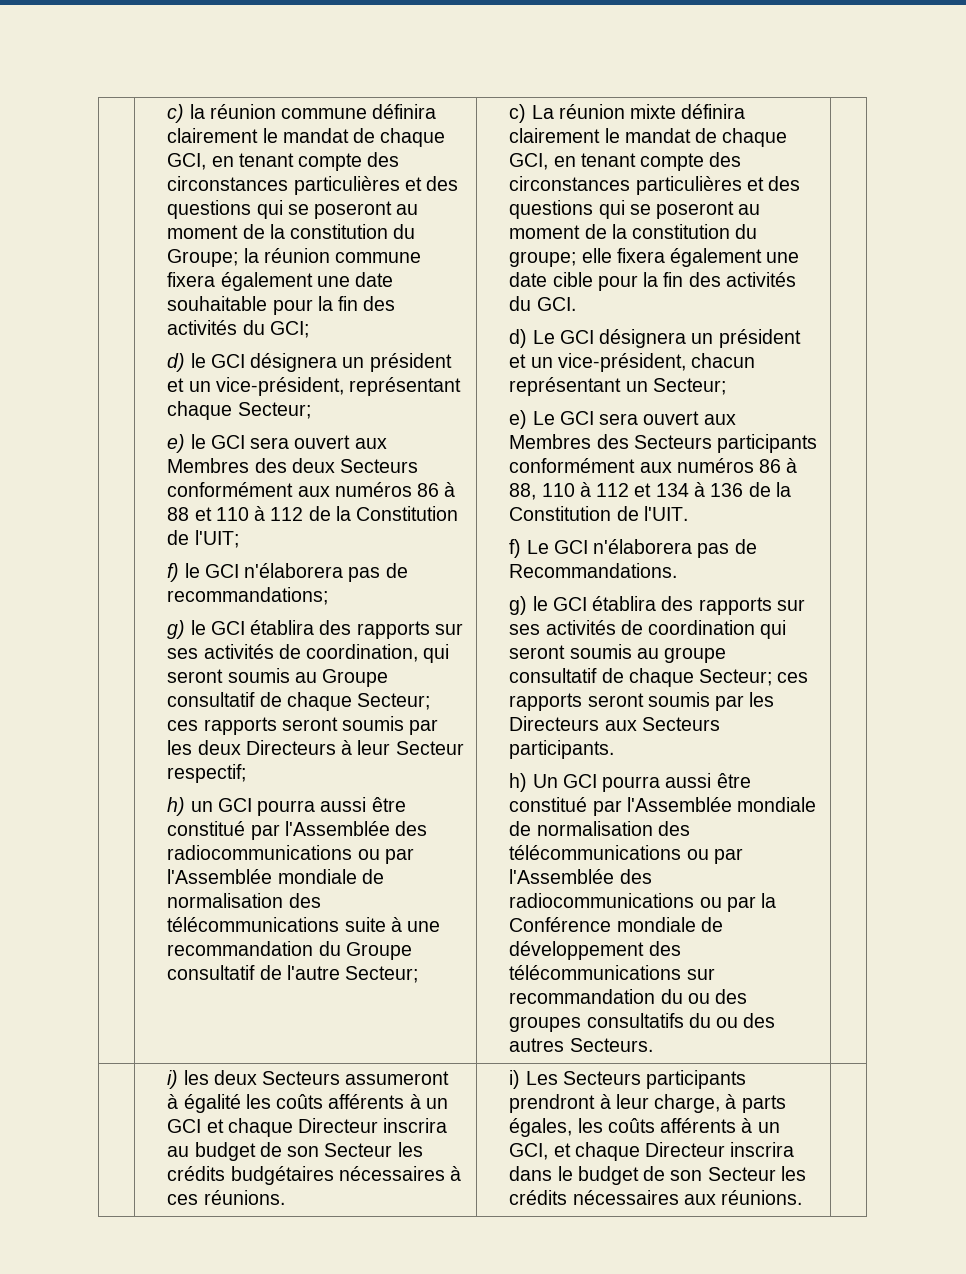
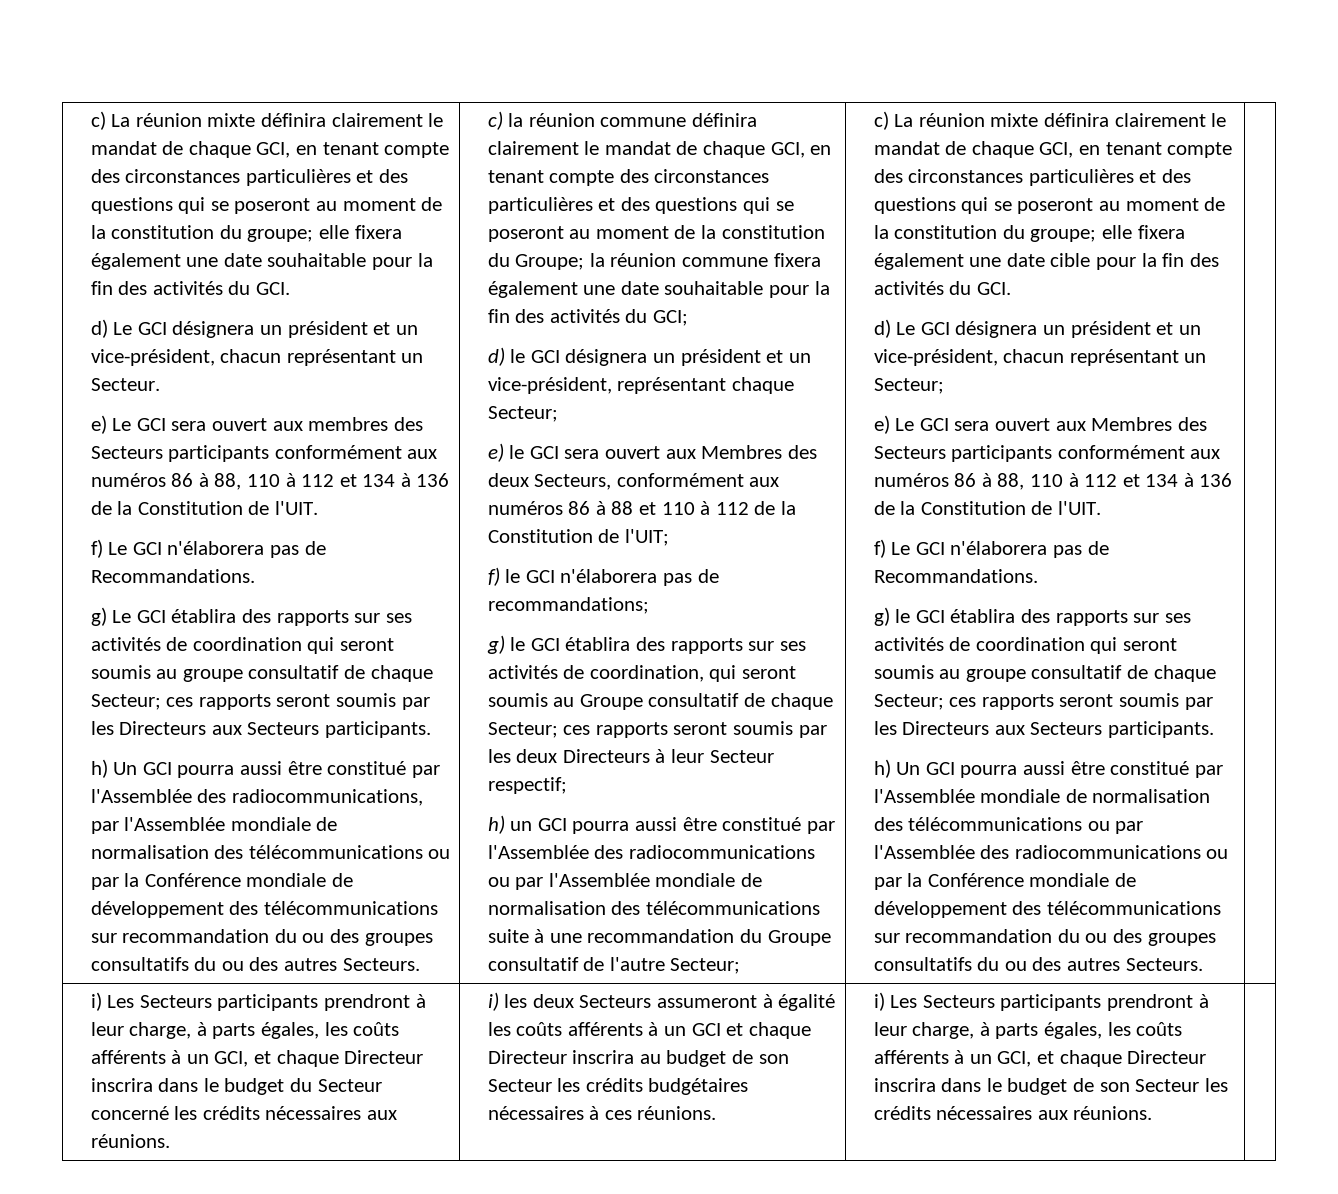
+ c) La réunion mixte définira clairement le mandat de chaque GCI, en tenant compte des circonstances particulières et des questions qui se poseront au moment de la constitution du groupe; elle fixera également une date souhaitable pour la fin des activités du GCI.
+ d) Le GCI désignera un président et un vice-président, chacun représentant un Secteur.
+ e) Le GCI sera ouvert aux membres des Secteurs participants conformément aux numéros 86 à 88, 110 à 112 et 134 à 136 de la Constitution de l'UIT.
+ f) Le GCI n'élaborera pas de Recommandations.
+ g) Le GCI établira des rapports sur ses activités de coordination qui seront soumis au groupe consultatif de chaque Secteur; ces rapports seront soumis par les Directeurs aux Secteurs participants.
+ h) Un GCI pourra aussi être constitué par l'Assemblée des radiocommunications, par l'Assemblée mondiale de normalisation des télécommunications ou par la Conférence mondiale de développement des télécommunications sur recommandation du ou des groupes consultatifs du ou des autres Secteurs.
- e) le GCI sera ouvert aux Membres des deux Secteurs conformément aux numéros 86 à 88 et 110 à 112 de la Constitution de l'UIT;
+ e) le GCI sera ouvert aux Membres des deux Secteurs, conformément aux numéros 86 à 88 et 110 à 112 de la Constitution de l'UIT;
+ i) Les Secteurs participants prendront à leur charge, à parts égales, les coûts afférents à un GCI, et chaque Directeur inscrira dans le budget du Secteur concerné les crédits nécessaires aux réunions.

